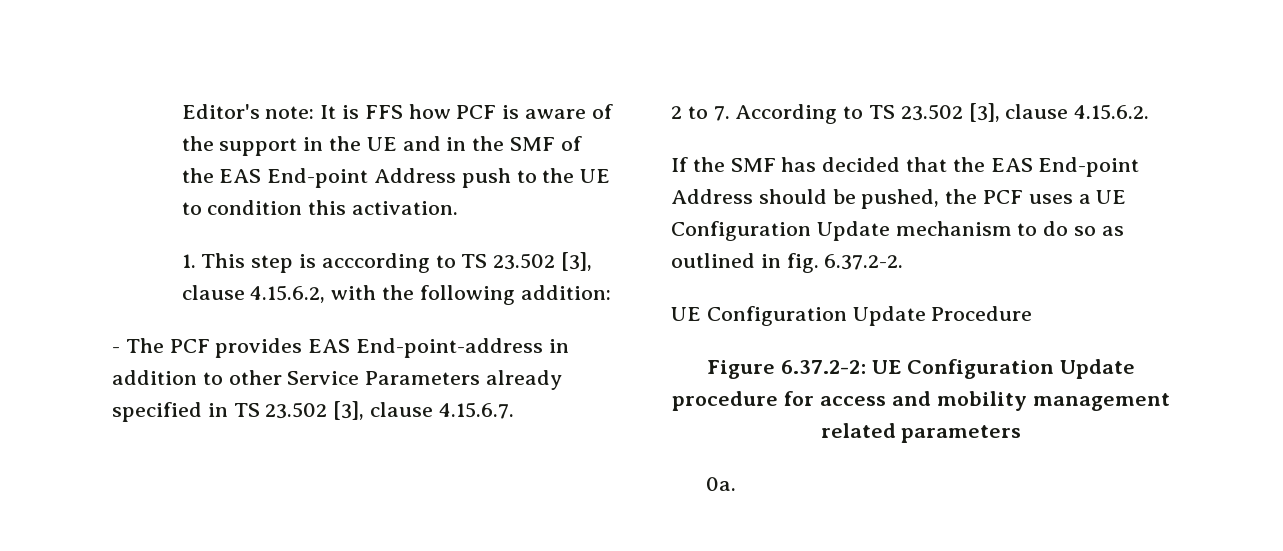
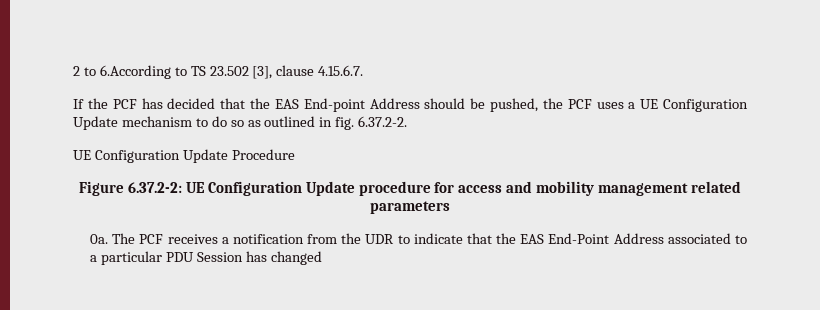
- Editor's note: It is FFS how PCF is aware of the support in the UE and in the SMF of the EAS End-point Address push to the UE to condition this activation.
- 1. This step is acccording to TS 23.502 [3], clause 4.15.6.2, with the following addition:
- - The PCF provides EAS End-point-address in addition to other Service Parameters already specified in TS 23.502 [3], clause 4.15.6.7.
+ 2 to 6.According to TS 23.502 [3], clause 4.15.6.7.
- 2 to 7. According to TS 23.502 [3], clause 4.15.6.2.
- If the SMF has decided that the EAS End-point Address should be pushed, the PCF uses a UE Configuration Update mechanism to do so as outlined in fig. 6.37.2-2.
+ If the PCF has decided that the EAS End-point Address should be pushed, the PCF uses a UE Configuration Update mechanism to do so as outlined in fig. 6.37.2-2.
+ The PCF receives a notification from the UDR to indicate that the EAS End-Point Address associated to a particular PDU Session has changed

